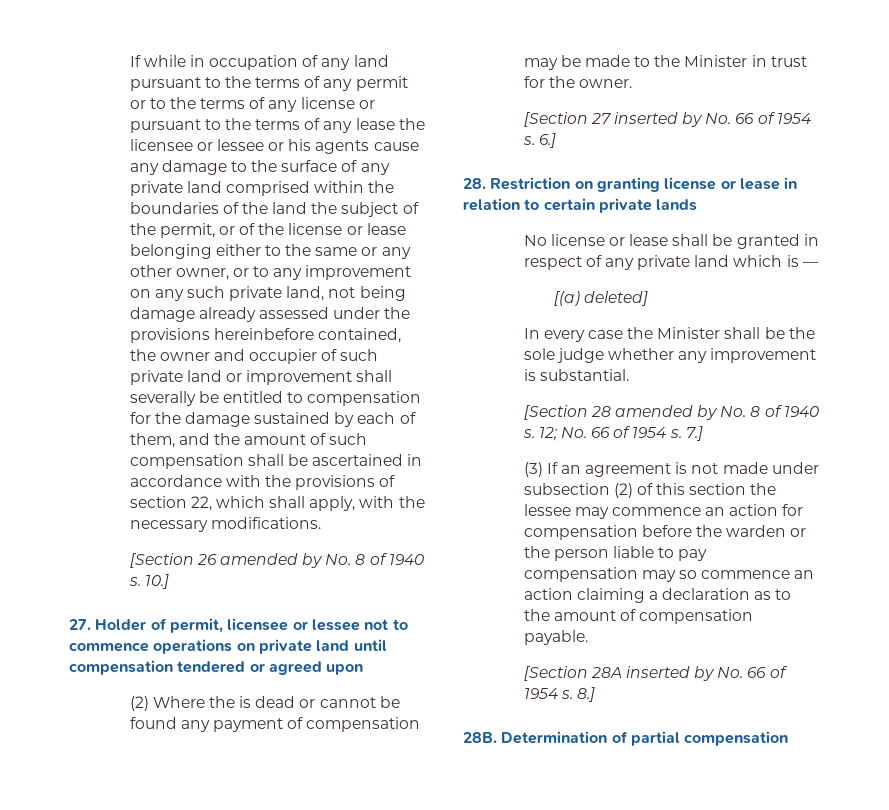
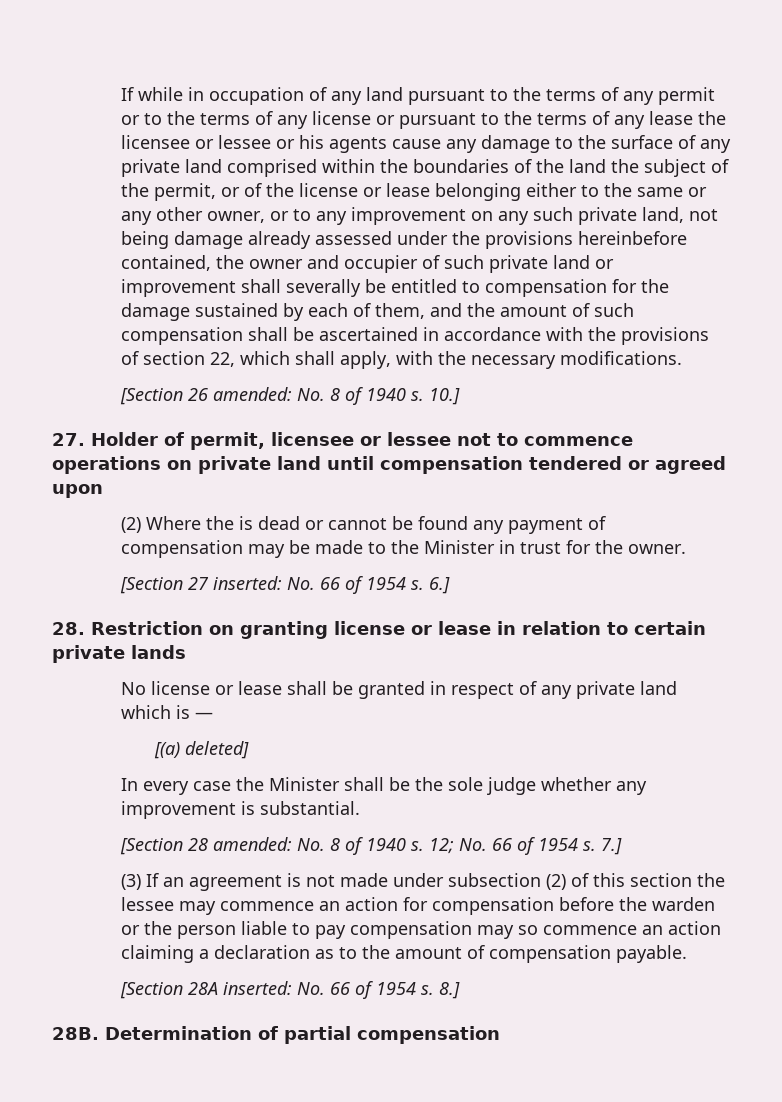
- [Section 26 amended by No. 8 of 1940 s.
+ [Section 26 amended: No. 8 of 1940 s.
- [Section 27 inserted by No. 66 of 1954 s.
+ [Section 27 inserted: No. 66 of 1954 s.
- [Section 28 amended by No. 8 of 1940 s.
+ [Section 28 amended: No. 8 of 1940 s.
- [Section 28A inserted by No. 66 of 1954 s.
+ [Section 28A inserted: No. 66 of 1954 s.

